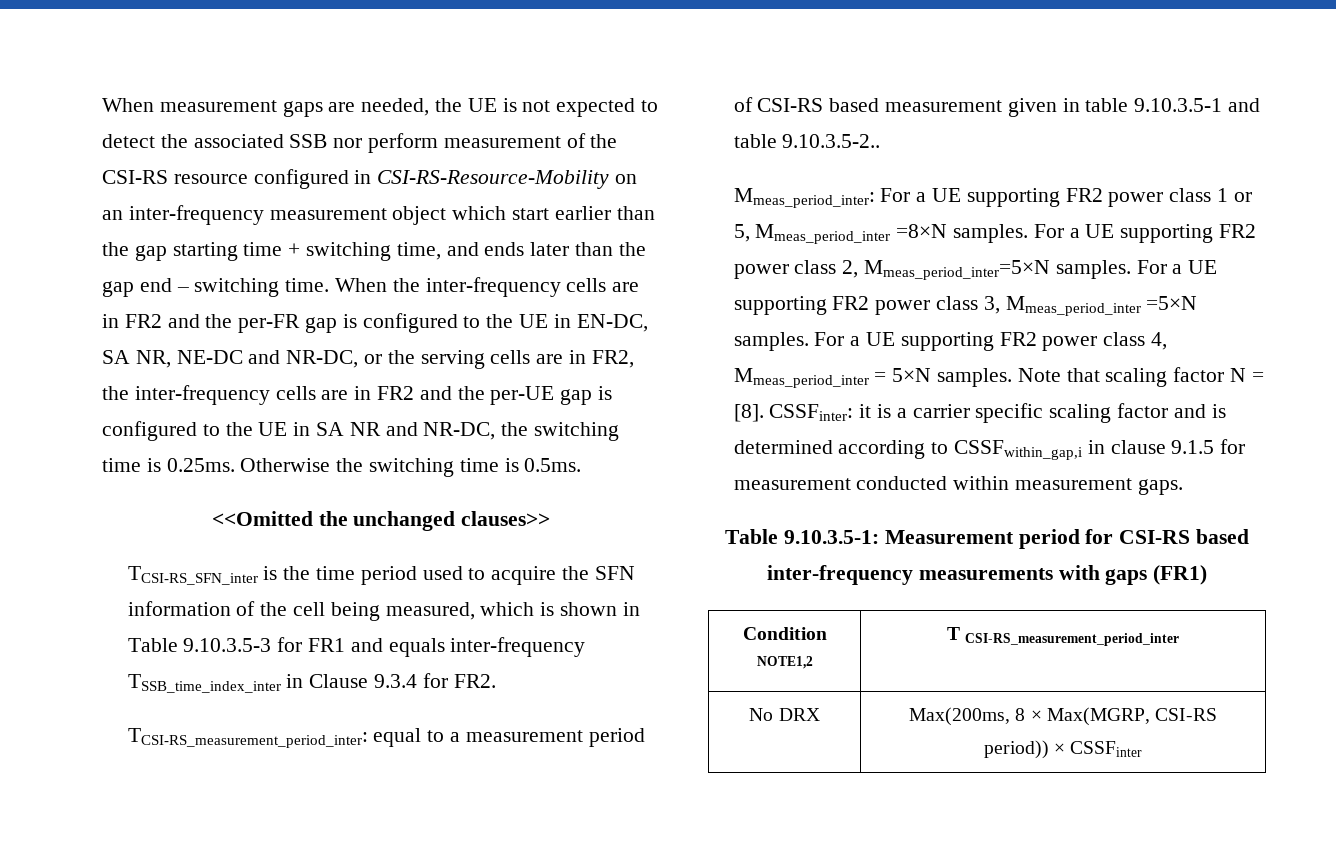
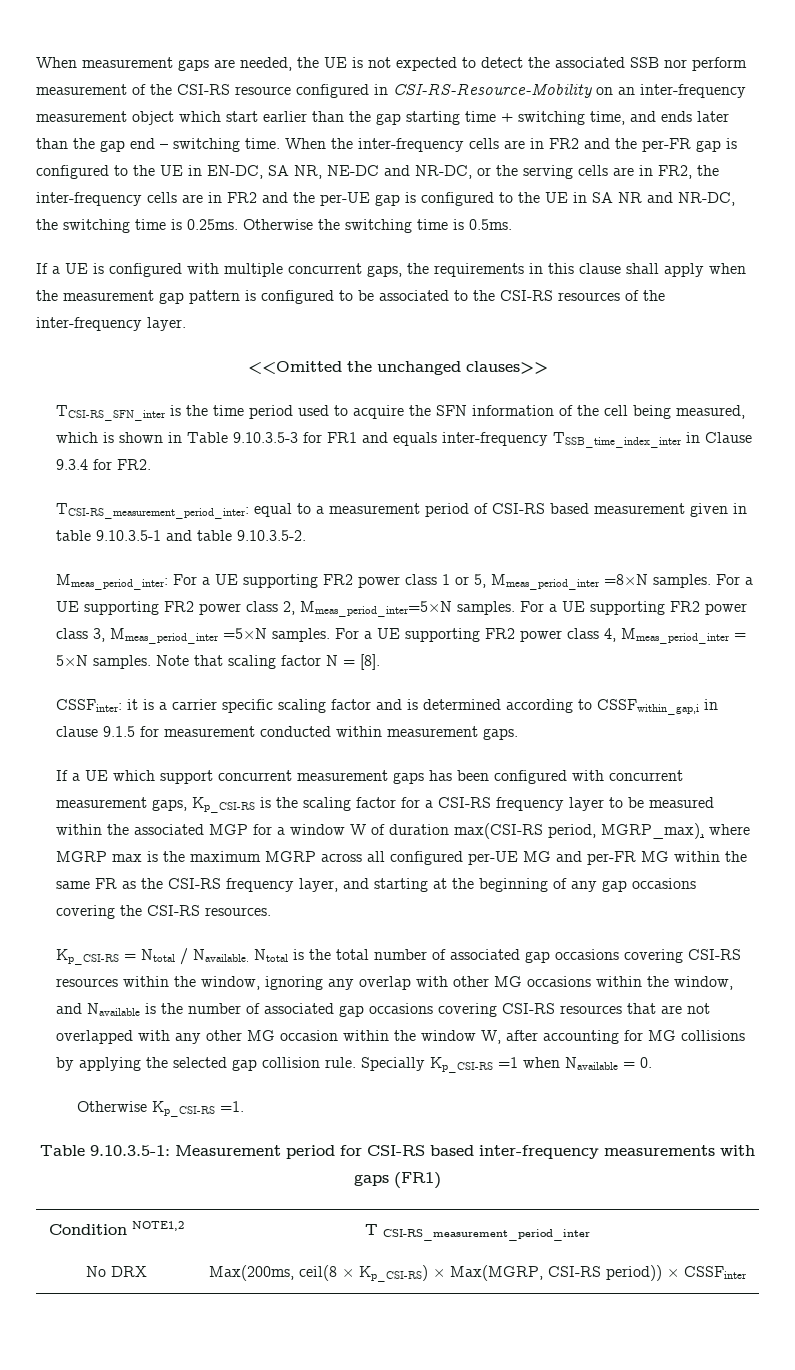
+ If a UE is configured with multiple concurrent gaps, the requirements in this clause shall apply when the measurement gap pattern is configured to be associated to the CSI-RS resources of the inter-frequency layer.
- TCSI-RS_measurement_period_inter: equal to a measurement period of CSI-RS based measurement given in table 9.10.3.5-1 and table 9.10.3.5-2..
+ TCSI-RS_measurement_period_inter: equal to a measurement period of CSI-RS based measurement given in table 9.10.3.5-1 and table 9.10.3.5-2.
- Note that scaling factor N = [8]. CSSFinter: it is a carrier specific scaling factor and is determined according to CSSFwithin_gap,i in clause 9.1.5 for measurement conducted within measurement gaps.
+ Note that scaling factor N = [8].
+ CSSFinter: it is a carrier specific scaling factor and is determined according to CSSFwithin_gap,i in clause 9.1.5 for measurement conducted within measurement gaps.
+ If a UE which support concurrent measurement gaps has been configured with concurrent measurement gaps, Kp_CSI-RS is the scaling factor for a CSI-RS frequency layer to be measured within the associated MGP for a window W of duration max(CSI-RS period, MGRP_max), where MGRP max is the maximum MGRP across all configured per-UE MG and per-FR MG within the same FR as the CSI-RS frequency layer, and starting at the beginning of any gap occasions covering the CSI-RS resources.
+ Kp_CSI-RS = Ntotal / Navailable. Ntotal is the total number of associated gap occasions covering CSI-RS resources within the window, ignoring any overlap with other MG occasions within the window, and Navailable is the number of associated gap occasions covering CSI-RS resources that are not overlapped with any other MG occasion within the window W, after accounting for MG collisions by applying the selected gap collision rule. Specially Kp_CSI-RS =1 when Navailable = 0.
+ Otherwise Kp_CSI-RS =1.
- No DRX | Max(200ms, 8 × Max(MGRP, CSI-RS period)) × CSSFinter
+ No DRX | Max(200ms, ceil(8 × Kp_CSI-RS) × Max(MGRP, CSI-RS period)) × CSSFinter

